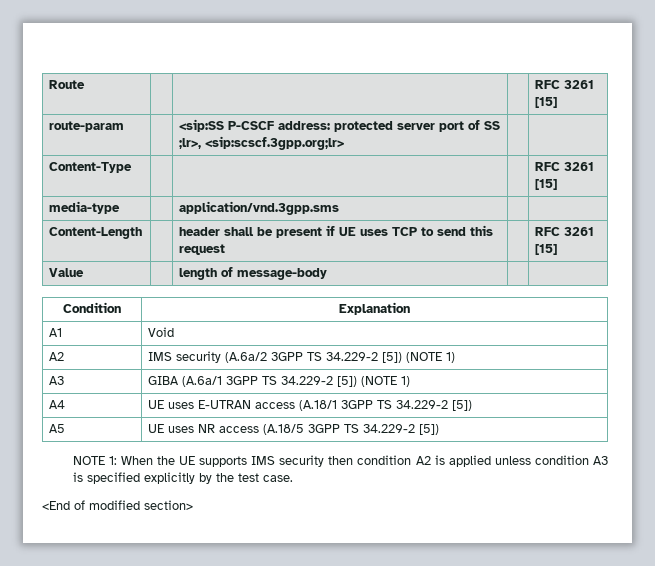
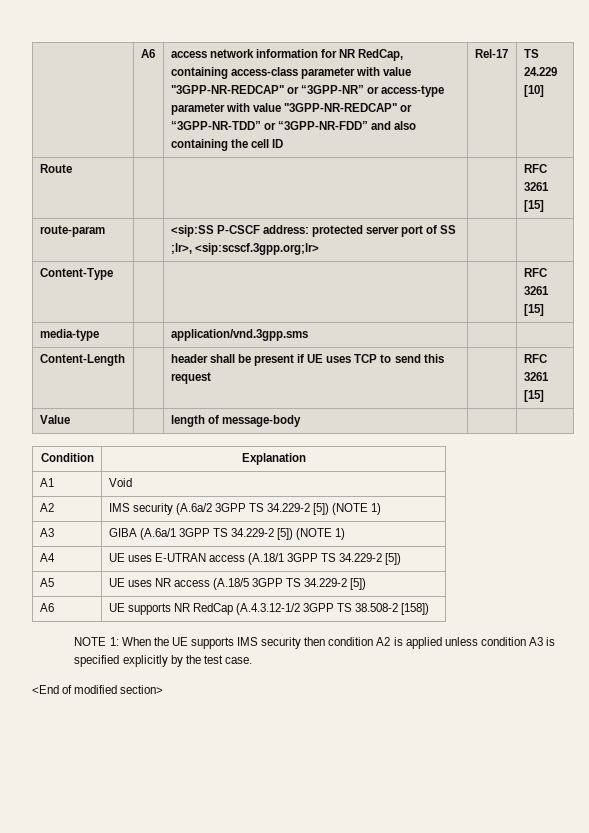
+ | A6 | access network information for NR RedCap, containing access-class parameter with value "3GPP-NR-REDCAP" or “3GPP-NR” or access-type parameter with value "3GPP-NR-REDCAP" or “3GPP-NR-TDD” or “3GPP-NR-FDD” and also containing the cell ID | Rel-17 | TS 24.229 [10]
+ A6 | UE supports NR RedCap (A.4.3.12-1/2 3GPP TS 38.508-2 [158])

